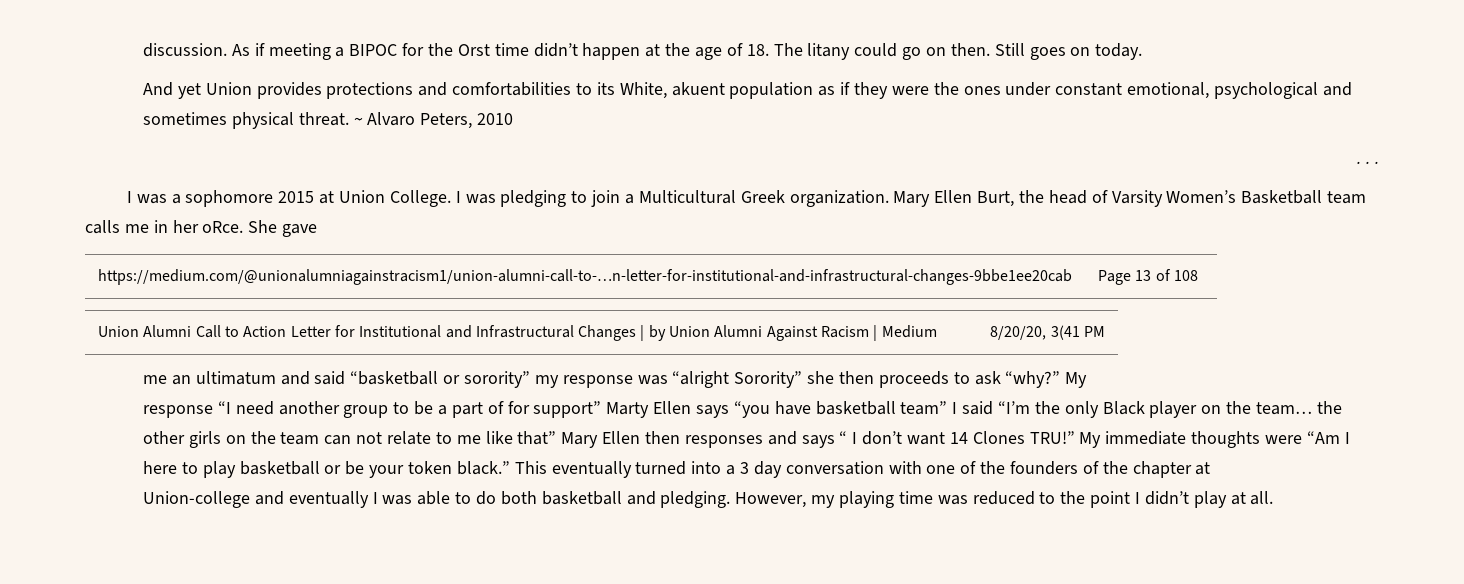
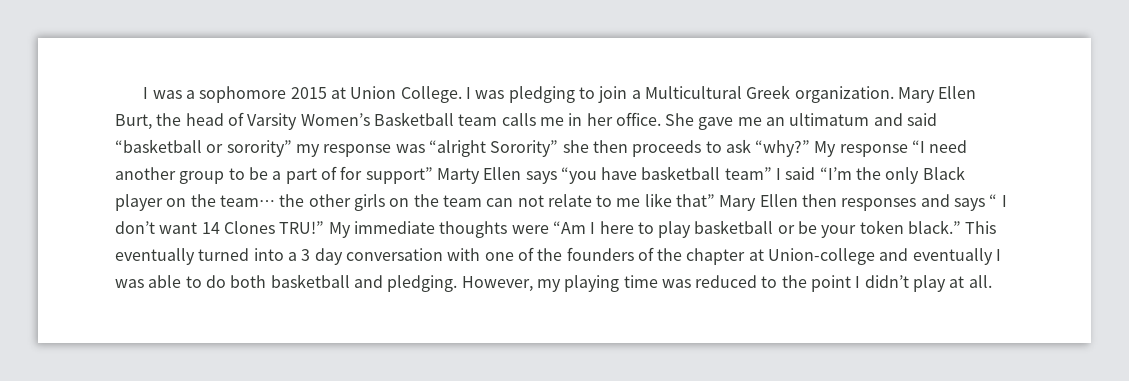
- discussion. As if meeting a BIPOC for the Orst time didn’t happen at the age of 18. The litany could go on then. Still goes on today.
- And yet Union provides protections and comfortabilities to its White, akuent population as if they were the ones under constant emotional, psychological and sometimes physical threat. ~ Alvaro Peters, 2010
- . . .
- Mary Ellen Burt, the head of Varsity Women’s Basketball team calls me in her oRce.
+ Mary Ellen Burt, the head of Varsity Women’s Basketball team calls me in her office.
- She gave
- https://medium.com/@unionalumniagainstracism1/union-alumni-call-to-…n-letter-for-institutional-and-infrastructural-changes-9bbe1ee20cab | Page 13 of 108
- Union Alumni Call to Action Letter for Institutional and Infrastructural Changes | by Union Alumni Against Racism | Medium | 8/20/20, 3(41 PM
- me an ultimatum and said “basketball or sorority” my response was “alright Sorority” she then proceeds to ask “why?” My
- response “I need another group to be a part of for support” Marty Ellen says “you have basketball team” I said “I’m the only Black player on the team… the other girls on the team can not relate to me like that” Mary Ellen then responses and says “ I don’t want 14 Clones TRU!”
+ She gave me an ultimatum and said “basketball or sorority” my response was “alright Sorority” she then proceeds to ask “why?” My response “I need another group to be a part of for support” Marty Ellen says “you have basketball team” I said “I’m the only Black player on the team… the other girls on the team can not relate to me like that” Mary Ellen then responses and says “ I don’t want 14 Clones TRU!”
- This eventually turned into a 3 day conversation with one of the founders of the chapter at
- Union-college and eventually I was able to do both basketball and pledging.
+ This eventually turned into a 3 day conversation with one of the founders of the chapter at Union-college and eventually I was able to do both basketball and pledging.

